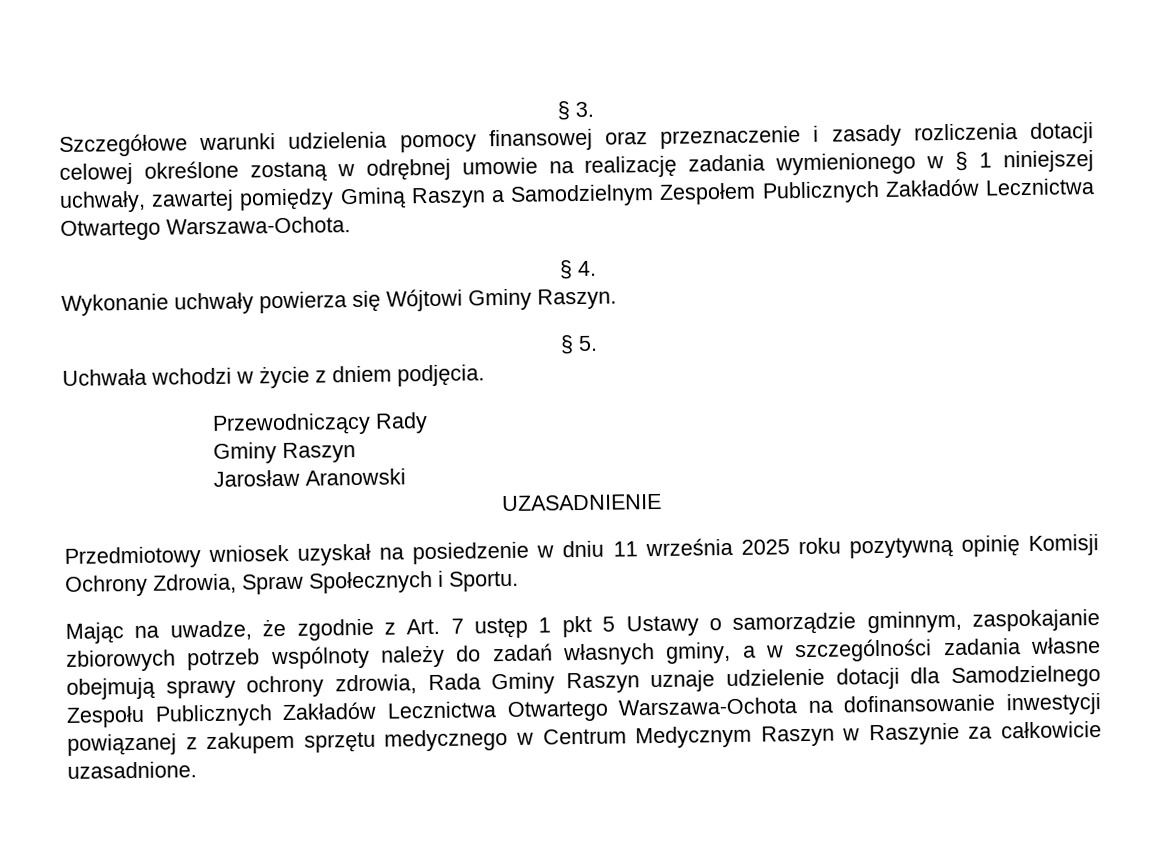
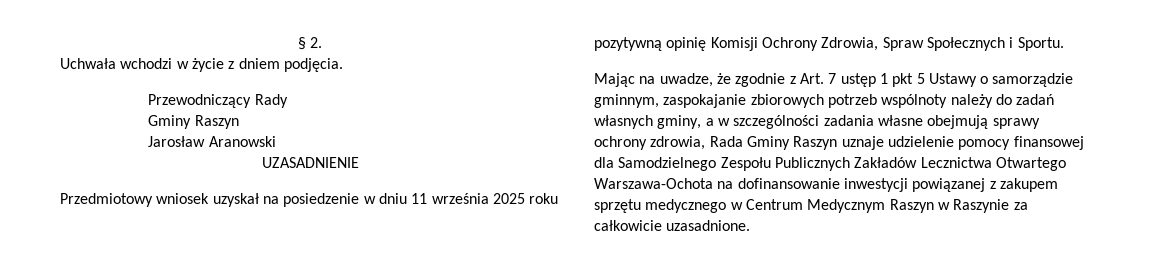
- § 3.
- Szczegółowe warunki udzielenia pomocy finansowej oraz przeznaczenie i zasady rozliczenia dotacji celowej określone zostaną w odrębnej umowie na realizację zadania wymienionego w § 1 niniejszej uchwały, zawartej pomiędzy Gminą Raszyn a Samodzielnym Zespołem Publicznych Zakładów Lecznictwa Otwartego Warszawa-Ochota.
- § 4.
- Wykonanie uchwały powierza się Wójtowi Gminy Raszyn.
- § 5.
+ § 2.
- Mając na uwadze, że zgodnie z Art. 7 ustęp 1 pkt 5 Ustawy o samorządzie gminnym, zaspokajanie zbiorowych potrzeb wspólnoty należy do zadań własnych gminy, a w szczególności zadania własne obejmują sprawy ochrony zdrowia, Rada Gminy Raszyn uznaje udzielenie dotacji dla Samodzielnego Zespołu Publicznych Zakładów Lecznictwa Otwartego Warszawa-Ochota na dofinansowanie inwestycji powiązanej z zakupem sprzętu medycznego w Centrum Medycznym Raszyn w Raszynie za całkowicie uzasadnione.
+ Mając na uwadze, że zgodnie z Art. 7 ustęp 1 pkt 5 Ustawy o samorządzie gminnym, zaspokajanie zbiorowych potrzeb wspólnoty należy do zadań własnych gminy, a w szczególności zadania własne obejmują sprawy ochrony zdrowia, Rada Gminy Raszyn uznaje udzielenie pomocy finansowej dla Samodzielnego Zespołu Publicznych Zakładów Lecznictwa Otwartego Warszawa-Ochota na dofinansowanie inwestycji powiązanej z zakupem sprzętu medycznego w Centrum Medycznym Raszyn w Raszynie za całkowicie uzasadnione.

